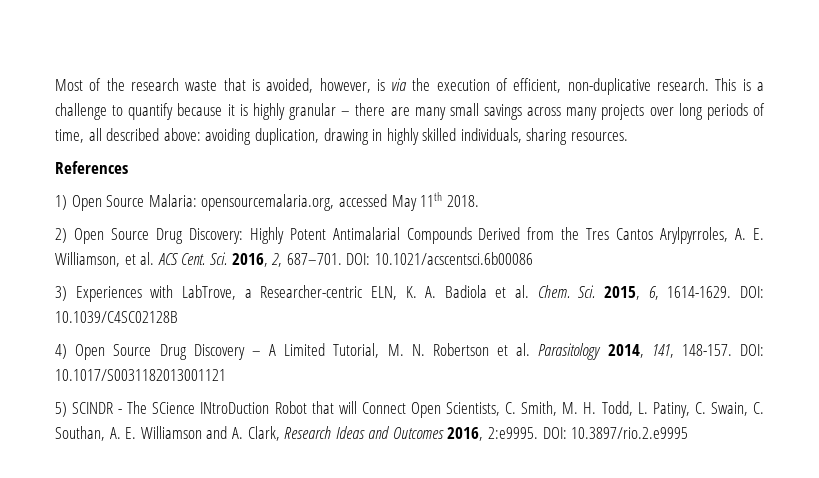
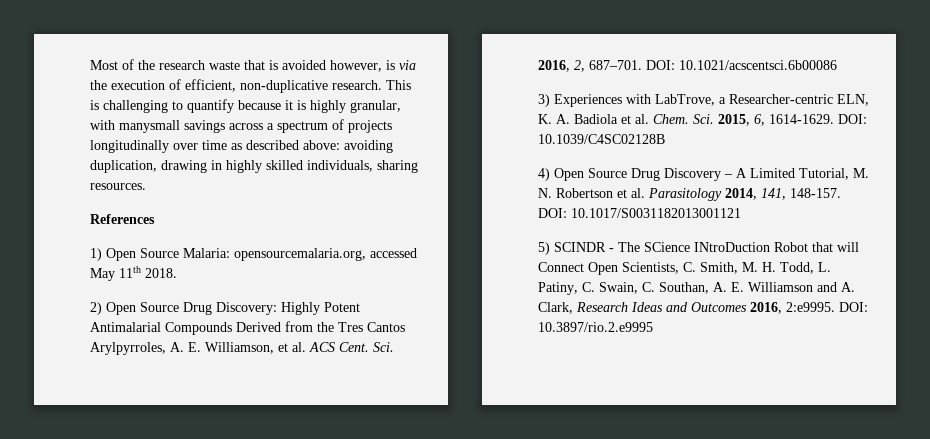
- Most of the research waste that is avoided, however, is via the execution of efficient, non-duplicative research.
+ Most of the research waste that is avoided however, is via the execution of efficient, non-duplicative research.
- This is a challenge to quantify because it is highly granular – there are many small savings across many projects over long periods of time, all described above: avoiding duplication, drawing in highly skilled individuals, sharing resources.
+ This is challenging to quantify because it is highly granular, with manysmall savings across a spectrum of projects longitudinally over time as described above: avoiding duplication, drawing in highly skilled individuals, sharing resources.

